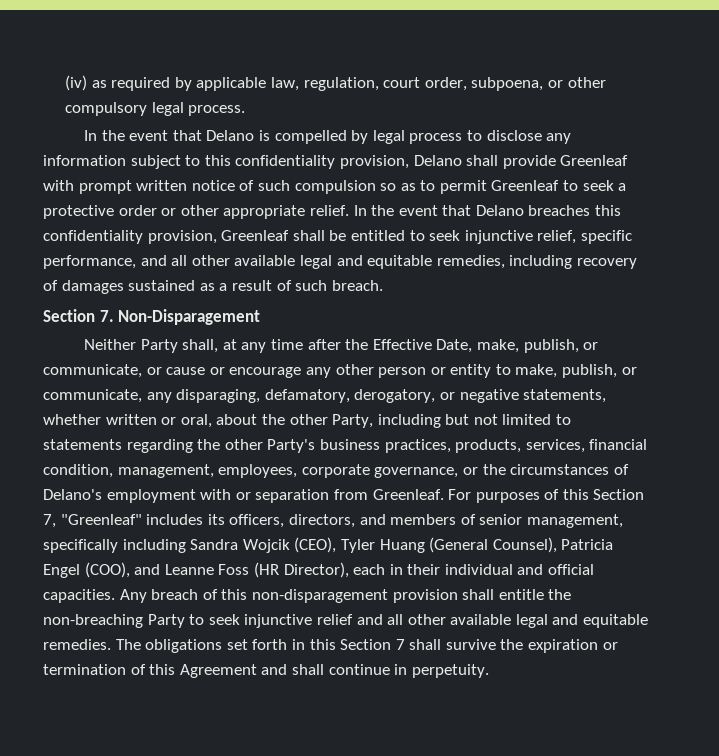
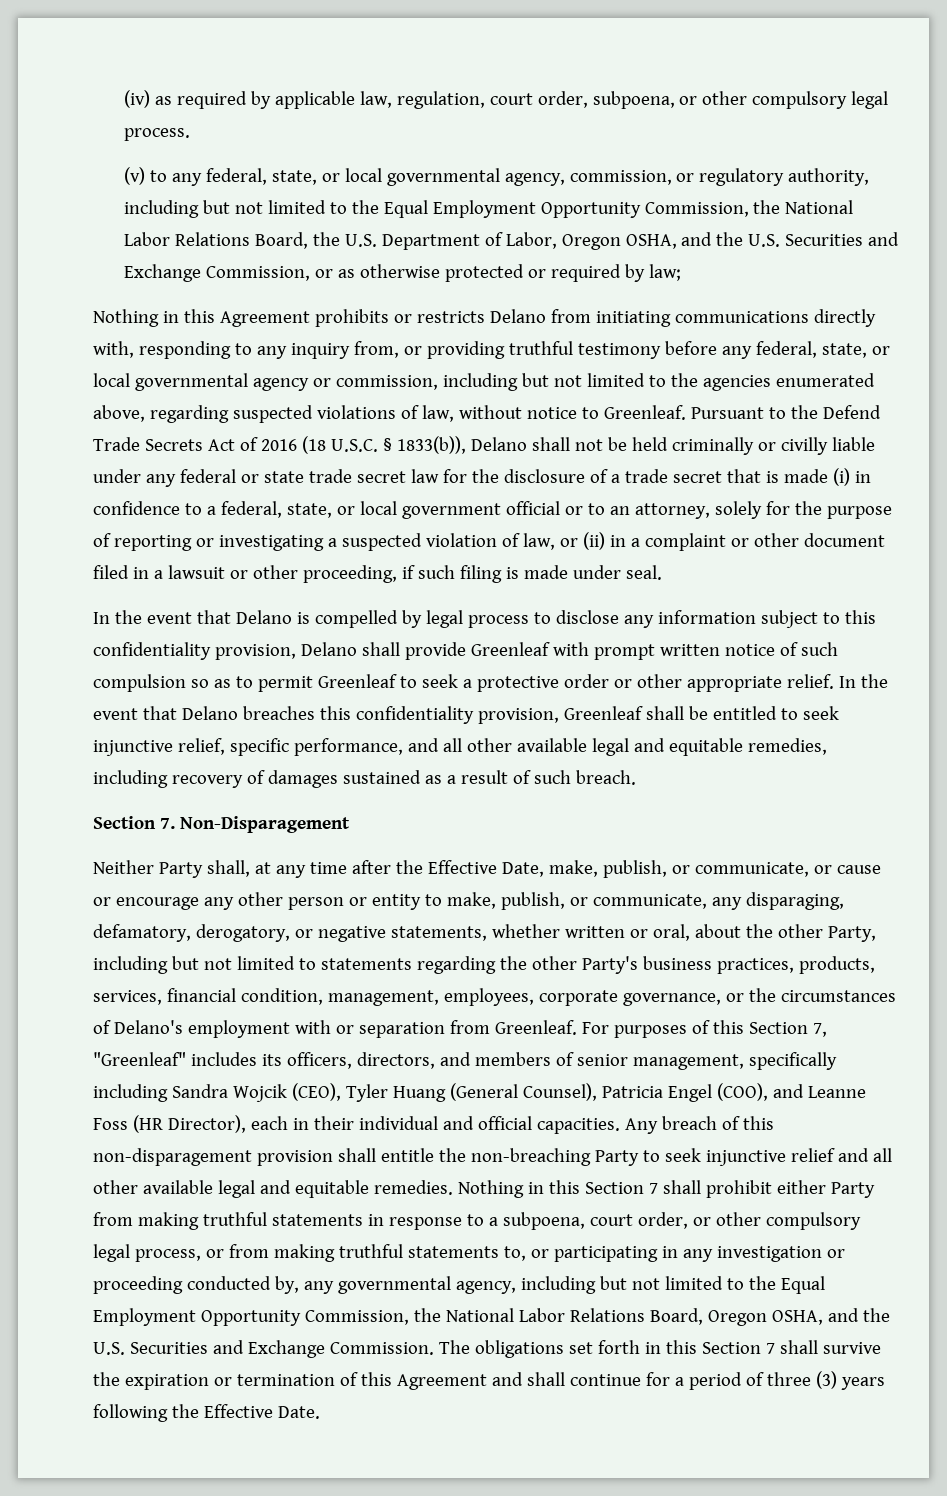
+ (v) to any federal, state, or local governmental agency, commission, or regulatory authority, including but not limited to the Equal Employment Opportunity Commission, the National Labor Relations Board, the U.S. Department of Labor, Oregon OSHA, and the U.S. Securities and Exchange Commission, or as otherwise protected or required by law;
+ Nothing in this Agreement prohibits or restricts Delano from initiating communications directly with, responding to any inquiry from, or providing truthful testimony before any federal, state, or local governmental agency or commission, including but not limited to the agencies enumerated above, regarding suspected violations of law, without notice to Greenleaf. Pursuant to the Defend Trade Secrets Act of 2016 (18 U.S.C. § 1833(b)), Delano shall not be held criminally or civilly liable under any federal or state trade secret law for the disclosure of a trade secret that is made (i) in confidence to a federal, state, or local government official or to an attorney, solely for the purpose of reporting or investigating a suspected violation of law, or (ii) in a complaint or other document filed in a lawsuit or other proceeding, if such filing is made under seal.
+ Nothing in this Section 7 shall prohibit either Party from making truthful statements in response to a subpoena, court order, or other compulsory legal process, or from making truthful statements to, or participating in any investigation or proceeding conducted by, any governmental agency, including but not limited to the Equal Employment Opportunity Commission, the National Labor Relations Board, Oregon OSHA, and the U.S. Securities and Exchange Commission.
- The obligations set forth in this Section 7 shall survive the expiration or termination of this Agreement and shall continue in perpetuity.
+ The obligations set forth in this Section 7 shall survive the expiration or termination of this Agreement and shall continue for a period of three (3) years following the Effective Date.

